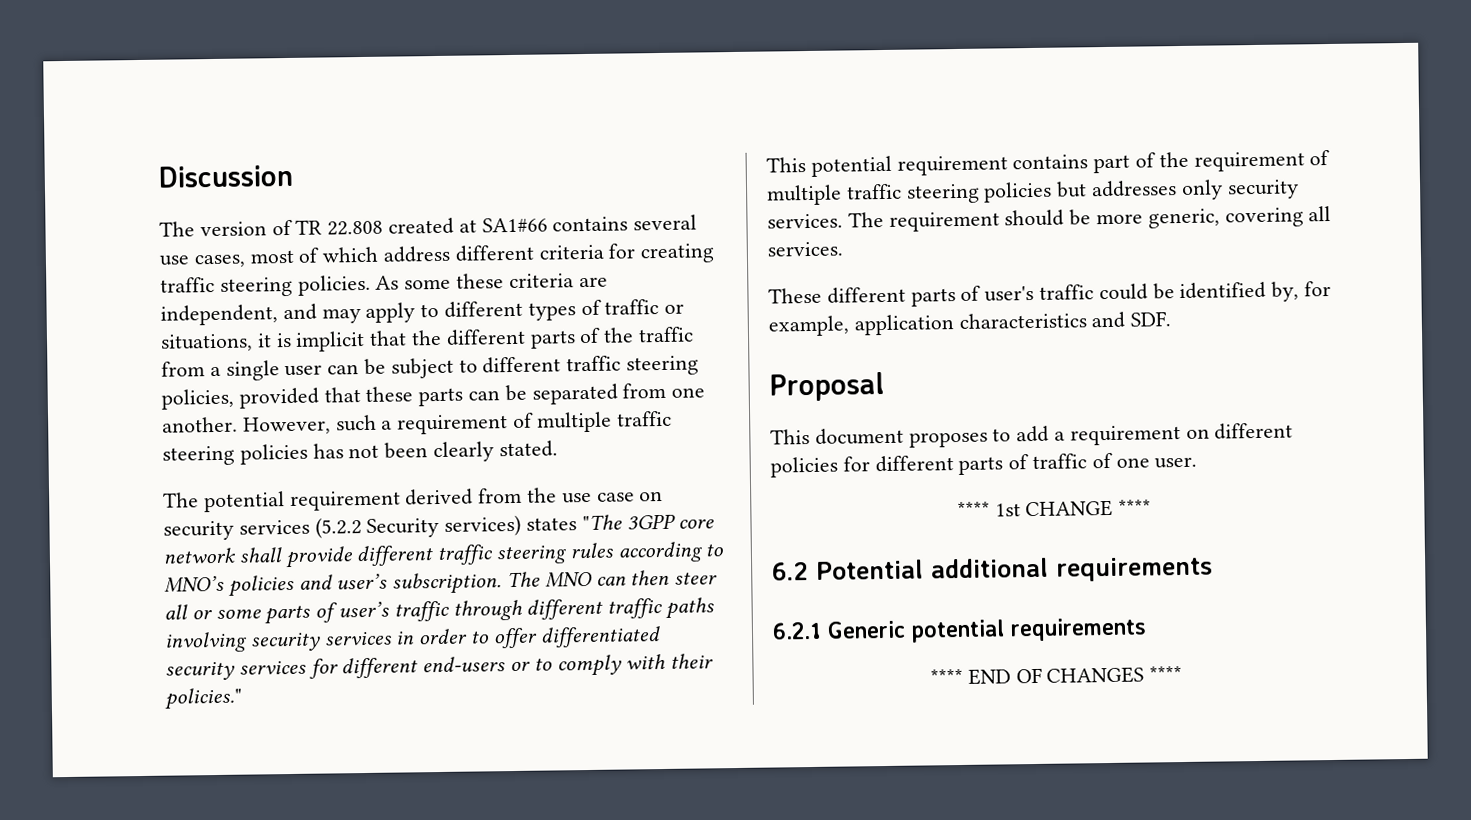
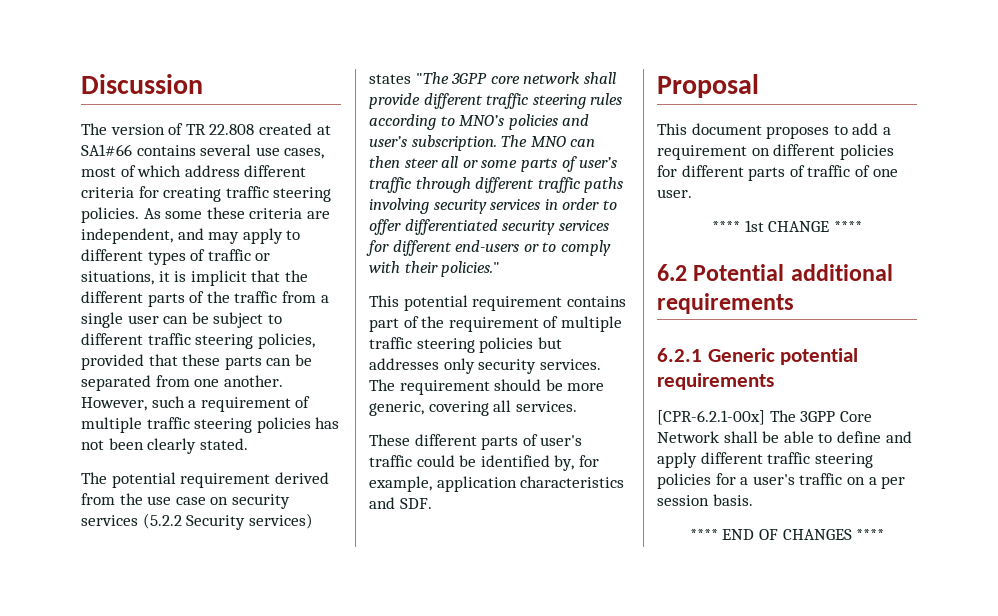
+ [CPR-6.2.1-00x] The 3GPP Core Network shall be able to define and apply different traffic steering policies for a user's traffic on a per session basis.

